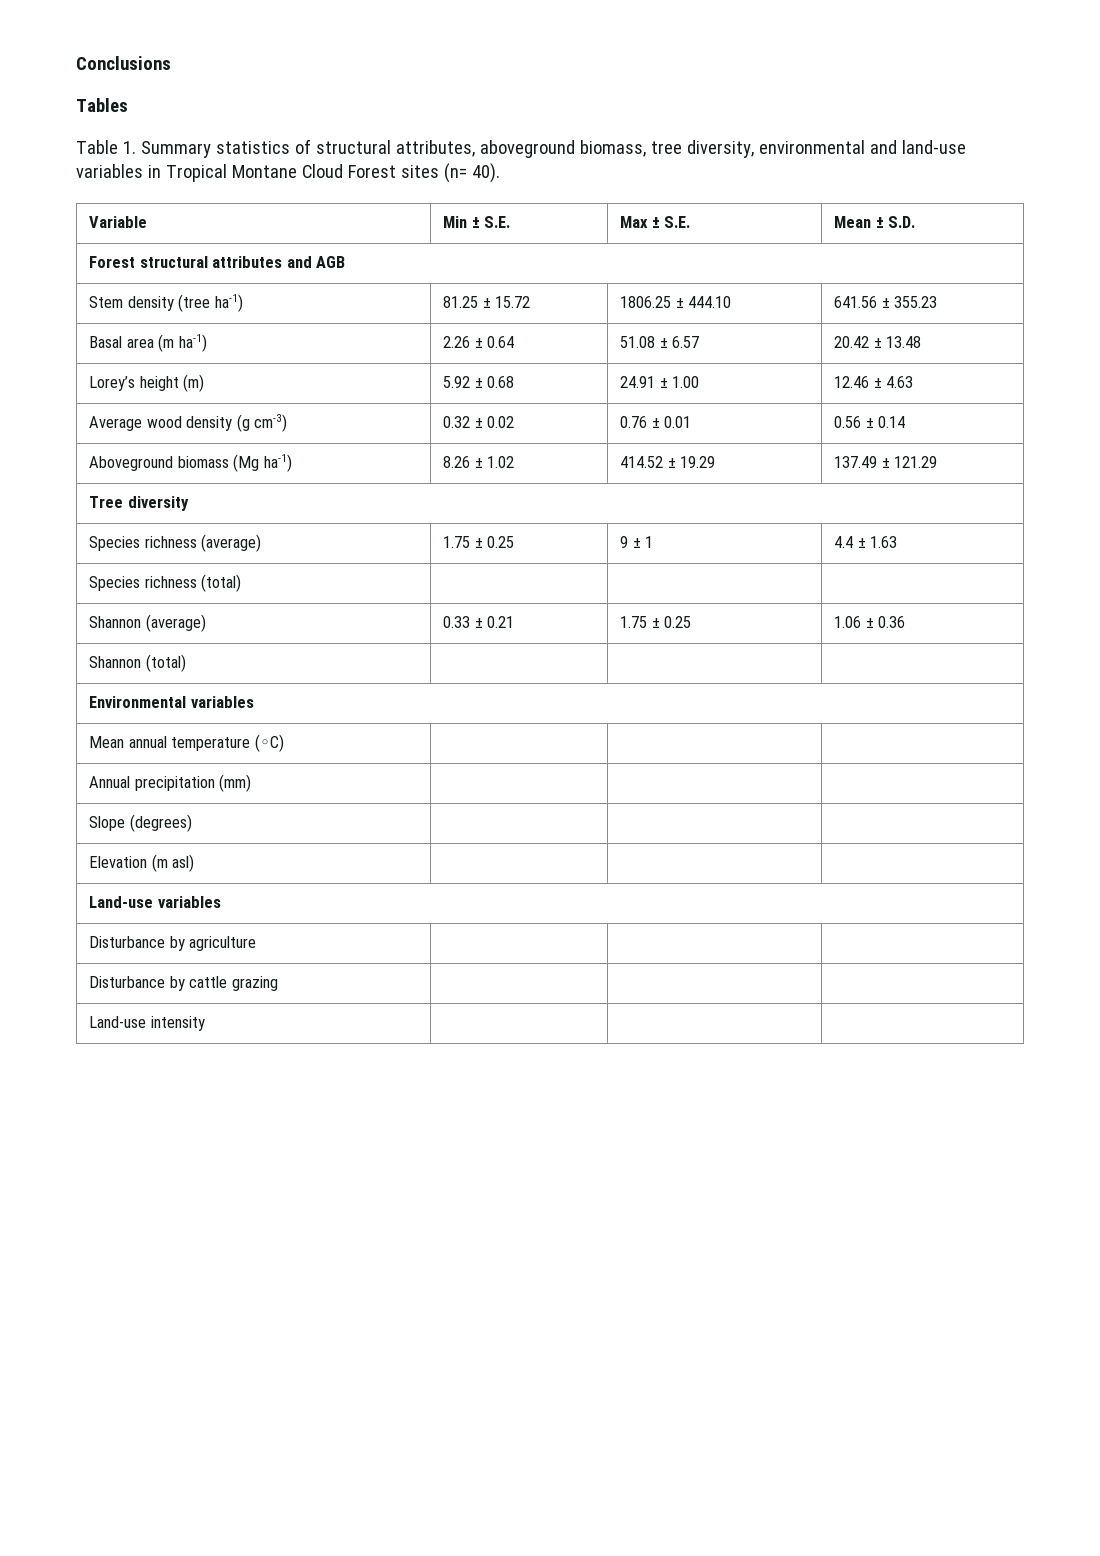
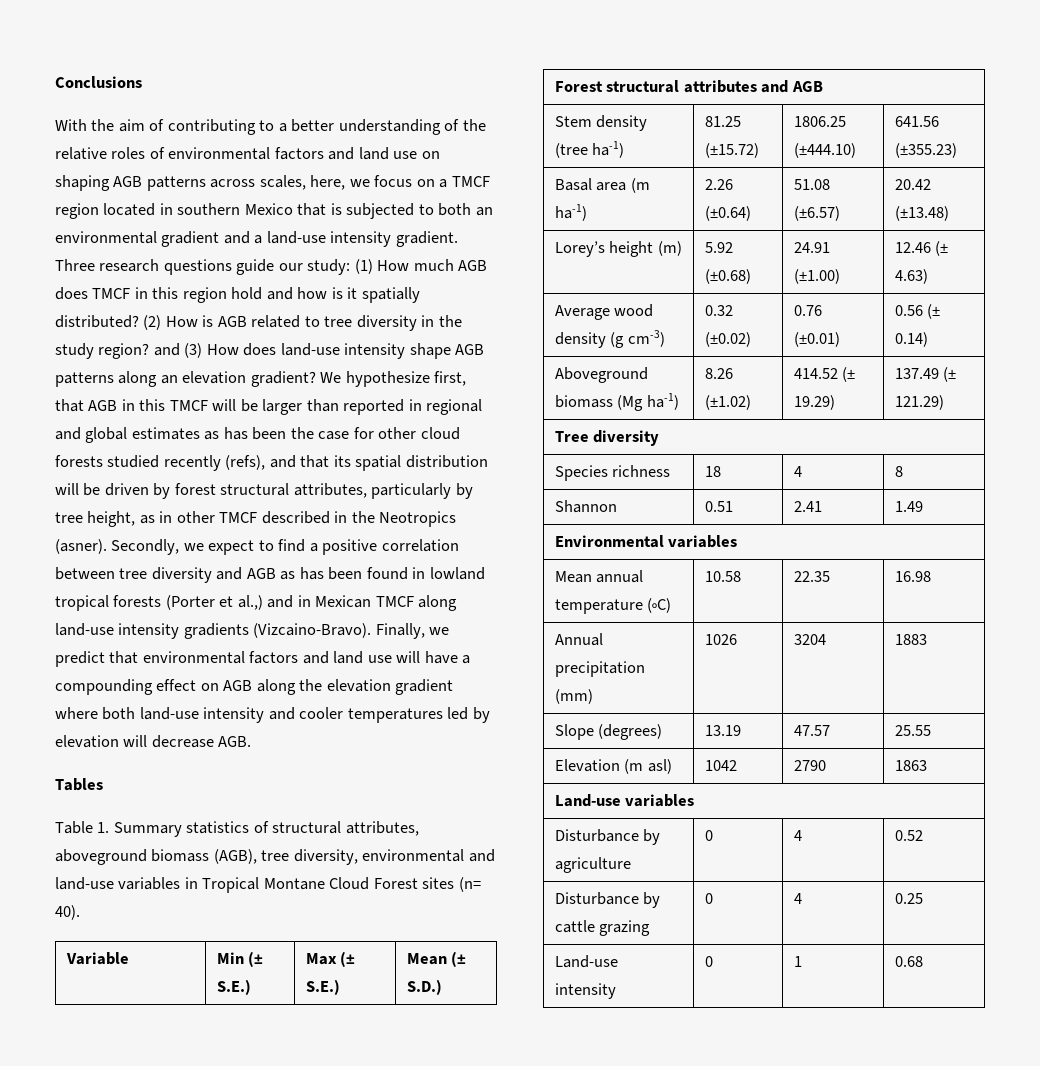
+ With the aim of contributing to a better understanding of the relative roles of environmental factors and land use on shaping AGB patterns across scales, here, we focus on a TMCF region located in southern Mexico that is subjected to both an environmental gradient and a land-use intensity gradient. Three research questions guide our study: (1) How much AGB does TMCF in this region hold and how is it spatially distributed? (2) How is AGB related to tree diversity in the study region? and (3) How does land-use intensity shape AGB patterns along an elevation gradient? We hypothesize first, that AGB in this TMCF will be larger than reported in regional and global estimates as has been the case for other cloud forests studied recently (refs), and that its spatial distribution will be driven by forest structural attributes, particularly by tree height, as in other TMCF described in the Neotropics (asner). Secondly, we expect to find a positive correlation between tree diversity and AGB as has been found in lowland tropical forests (Porter et al.,) and in Mexican TMCF along land-use intensity gradients (Vizcaino-Bravo). Finally, we predict that environmental factors and land use will have a compounding effect on AGB along the elevation gradient where both land-use intensity and cooler temperatures led by elevation will decrease AGB.
- Table 1. Summary statistics of structural attributes, aboveground biomass, tree diversity, environmental and land-use variables in Tropical Montane Cloud Forest sites (n= 40).
+ Table 1. Summary statistics of structural attributes, aboveground biomass (AGB), tree diversity, environmental and land-use variables in Tropical Montane Cloud Forest sites (n= 40).
- Variable | Min ± S.E. | Max ± S.E. | Mean ± S.D.
+ Variable | Min (± S.E.) | Max (± S.E.) | Mean (± S.D.)
- Stem density (tree ha-1) | 81.25 ± 15.72 | 1806.25 ± 444.10 | 641.56 ± 355.23
+ Stem density (tree ha-1) | 81.25 (±15.72) | 1806.25 (±444.10) | 641.56 (±355.23)
- Basal area (m ha-1) | 2.26 ± 0.64 | 51.08 ± 6.57 | 20.42 ± 13.48
+ Basal area (m ha-1) | 2.26 (±0.64) | 51.08 (±6.57) | 20.42 (±13.48)
- Lorey’s height (m) | 5.92 ± 0.68 | 24.91 ± 1.00 | 12.46 ± 4.63
+ Lorey’s height (m) | 5.92 (±0.68) | 24.91 (±1.00) | 12.46 (± 4.63)
- Average wood density (g cm-3) | 0.32 ± 0.02 | 0.76 ± 0.01 | 0.56 ± 0.14
+ Average wood density (g cm-3) | 0.32 (±0.02) | 0.76 (±0.01) | 0.56 (± 0.14)
- Aboveground biomass (Mg ha-1) | 8.26 ± 1.02 | 414.52 ± 19.29 | 137.49 ± 121.29
+ Aboveground biomass (Mg ha-1) | 8.26 (±1.02) | 414.52 (± 19.29) | 137.49 (± 121.29)
- Species richness (average) | 1.75 ± 0.25 | 9 ± 1 | 4.4 ± 1.63
- Species richness (total) | | |
- Shannon (average) | 0.33 ± 0.21 | 1.75 ± 0.25 | 1.06 ± 0.36
- Shannon (total) | | |
+ Species richness | 18 | 4 | 8
+ Shannon | 0.51 | 2.41 | 1.49
- Mean annual temperature (◦C) | | |
+ Mean annual temperature (◦C) | 10.58 | 22.35 | 16.98
- Annual precipitation (mm) | | |
+ Annual precipitation (mm) | 1026 | 3204 | 1883
- Slope (degrees) | | |
+ Slope (degrees) | 13.19 | 47.57 | 25.55
- Elevation (m asl) | | |
+ Elevation (m asl) | 1042 | 2790 | 1863
- Disturbance by agriculture | | |
+ Disturbance by agriculture | 0 | 4 | 0.52
- Disturbance by cattle grazing | | |
+ Disturbance by cattle grazing | 0 | 4 | 0.25
- Land-use intensity | | |
+ Land-use intensity | 0 | 1 | 0.68

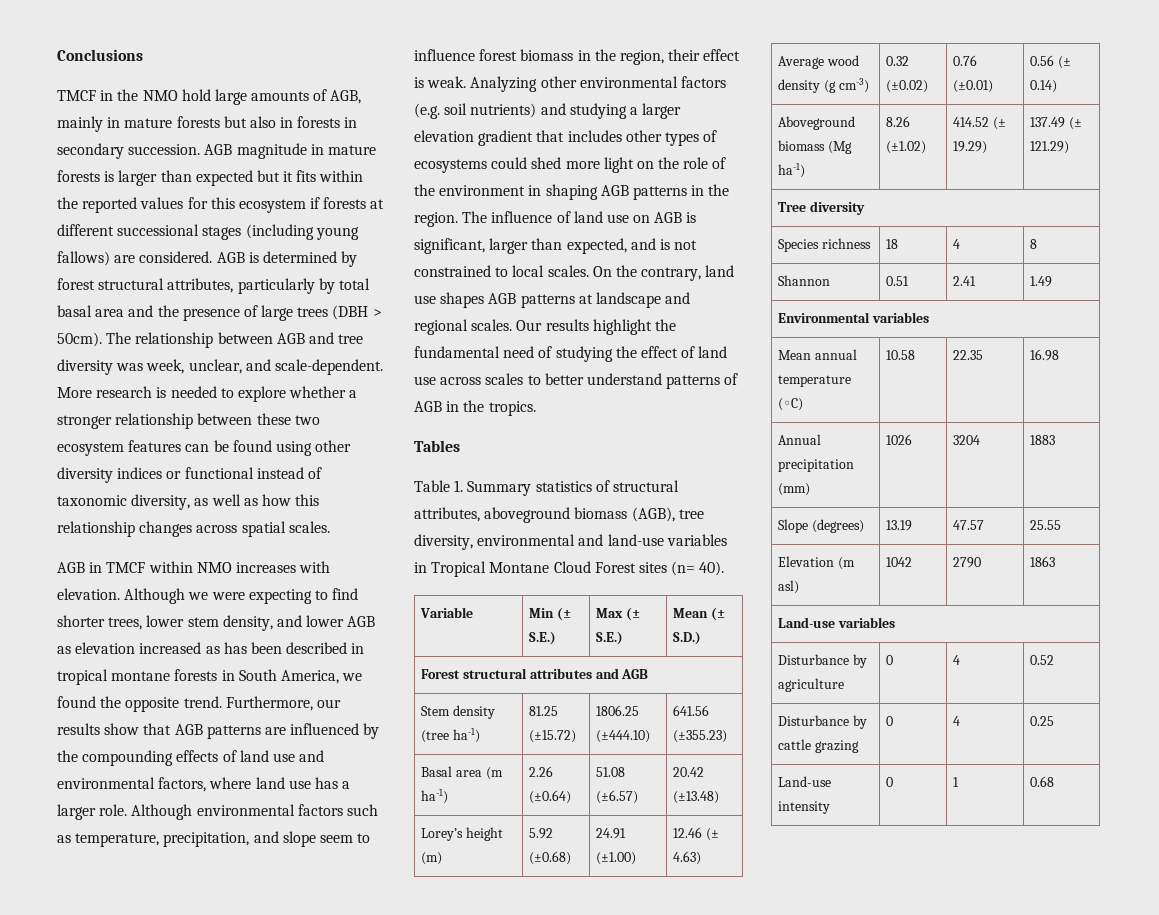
- With the aim of contributing to a better understanding of the relative roles of environmental factors and land use on shaping AGB patterns across scales, here, we focus on a TMCF region located in southern Mexico that is subjected to both an environmental gradient and a land-use intensity gradient. Three research questions guide our study: (1) How much AGB does TMCF in this region hold and how is it spatially distributed? (2) How is AGB related to tree diversity in the study region? and (3) How does land-use intensity shape AGB patterns along an elevation gradient? We hypothesize first, that AGB in this TMCF will be larger than reported in regional and global estimates as has been the case for other cloud forests studied recently (refs), and that its spatial distribution will be driven by forest structural attributes, particularly by tree height, as in other TMCF described in the Neotropics (asner). Secondly, we expect to find a positive correlation between tree diversity and AGB as has been found in lowland tropical forests (Porter et al.,) and in Mexican TMCF along land-use intensity gradients (Vizcaino-Bravo). Finally, we predict that environmental factors and land use will have a compounding effect on AGB along the elevation gradient where both land-use intensity and cooler temperatures led by elevation will decrease AGB.
+ TMCF in the NMO hold large amounts of AGB, mainly in mature forests but also in forests in secondary succession. AGB magnitude in mature forests is larger than expected but it fits within the reported values for this ecosystem if forests at different successional stages (including young fallows) are considered. AGB is determined by forest structural attributes, particularly by total basal area and the presence of large trees (DBH > 50cm). The relationship between AGB and tree diversity was week, unclear, and scale-dependent. More research is needed to explore whether a stronger relationship between these two ecosystem features can be found using other diversity indices or functional instead of taxonomic diversity, as well as how this relationship changes across spatial scales.
+ AGB in TMCF within NMO increases with elevation. Although we were expecting to find shorter trees, lower stem density, and lower AGB as elevation increased as has been described in tropical montane forests in South America, we found the opposite trend. Furthermore, our results show that AGB patterns are influenced by the compounding effects of land use and environmental factors, where land use has a larger role. Although environmental factors such as temperature, precipitation, and slope seem to influence forest biomass in the region, their effect is weak. Analyzing other environmental factors (e.g. soil nutrients) and studying a larger elevation gradient that includes other types of ecosystems could shed more light on the role of the environment in shaping AGB patterns in the region. The influence of land use on AGB is significant, larger than expected, and is not constrained to local scales. On the contrary, land use shapes AGB patterns at landscape and regional scales. Our results highlight the fundamental need of studying the effect of land use across scales to better understand patterns of AGB in the tropics.

